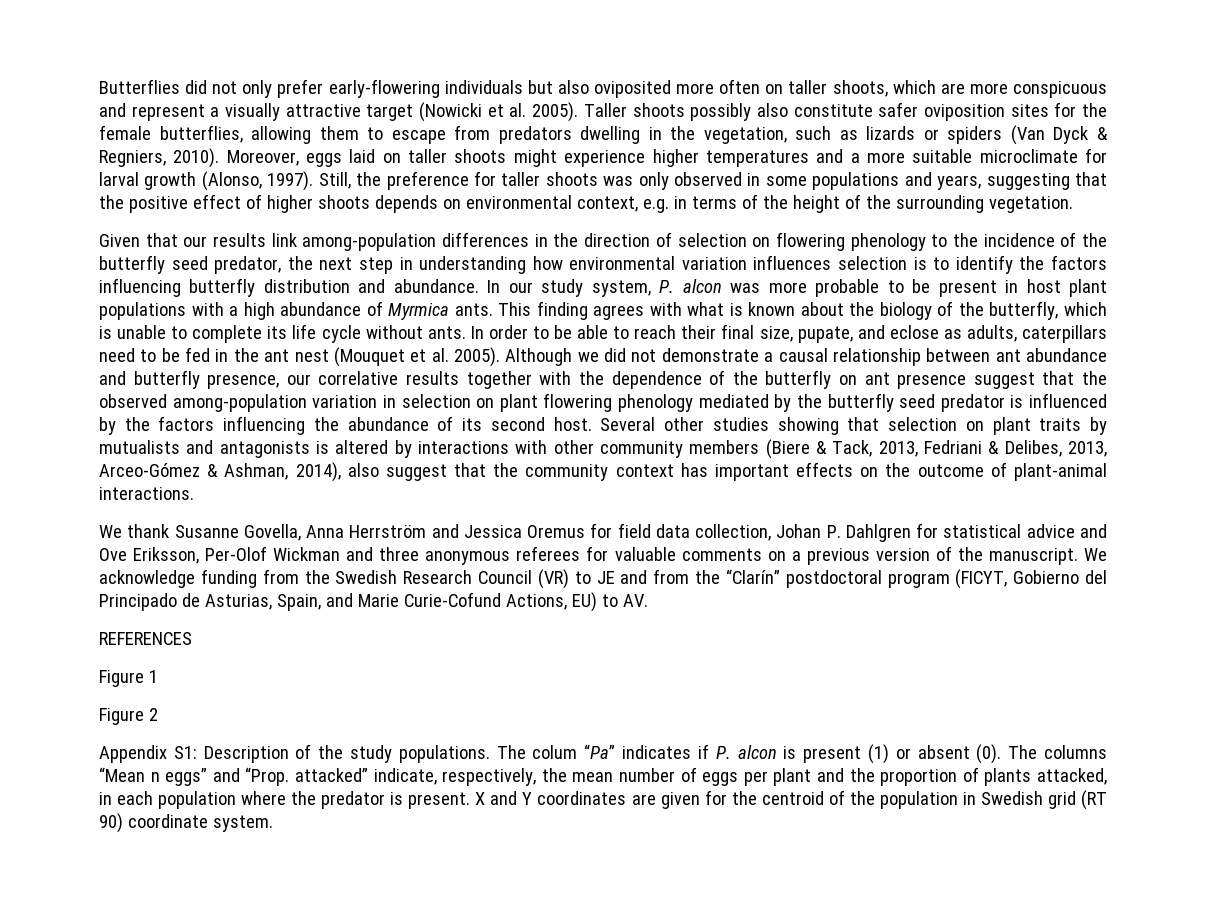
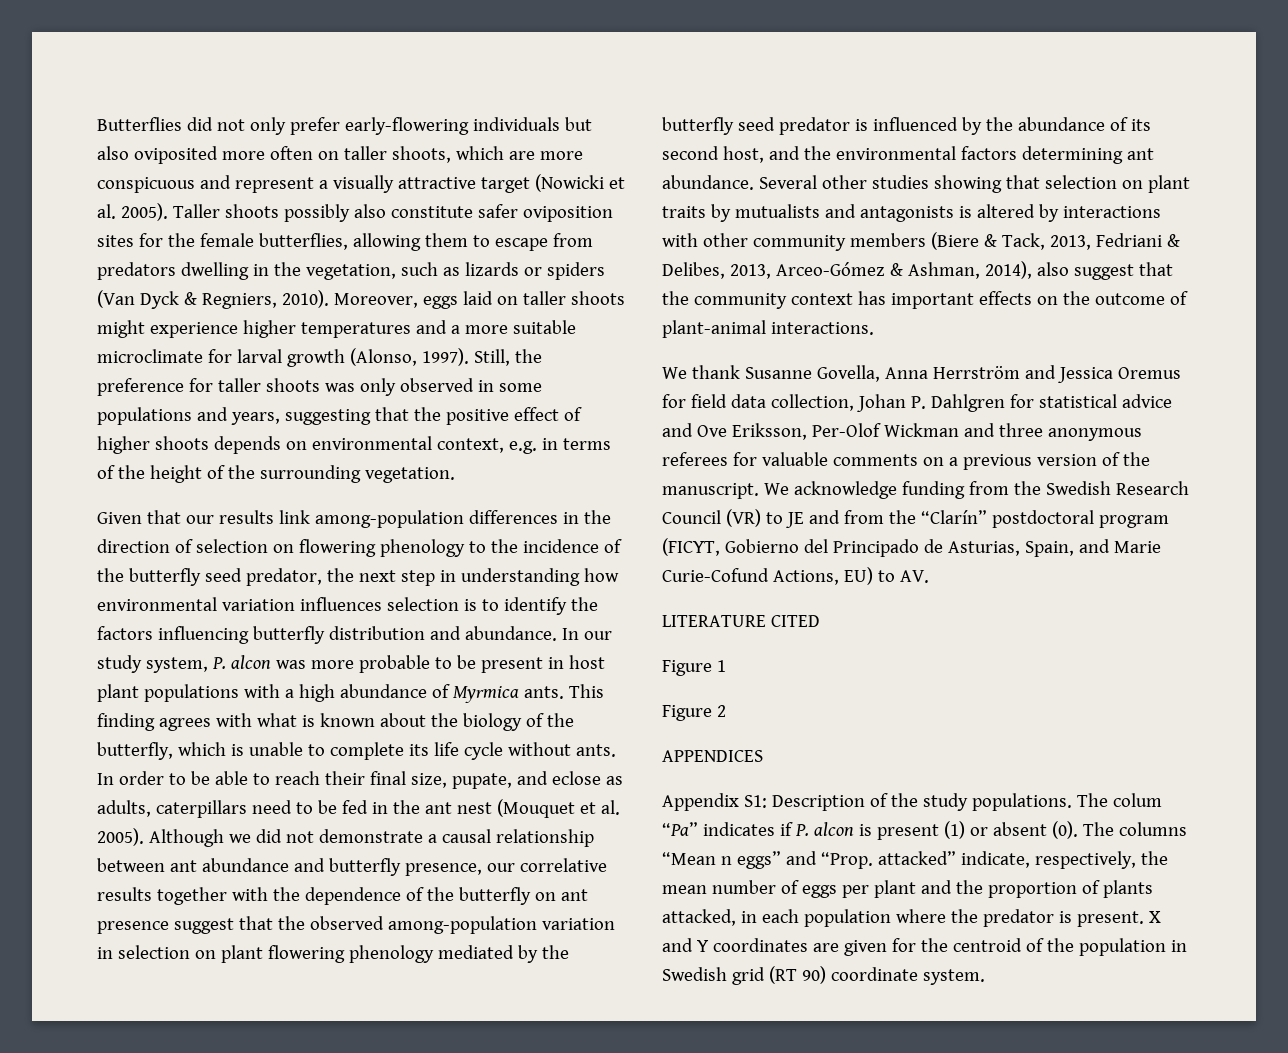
- Although we did not demonstrate a causal relationship between ant abundance and butterfly presence, our correlative results together with the dependence of the butterfly on ant presence suggest that the observed among-population variation in selection on plant flowering phenology mediated by the butterfly seed predator is influenced by the factors influencing the abundance of its second host.
+ Although we did not demonstrate a causal relationship between ant abundance and butterfly presence, our correlative results together with the dependence of the butterfly on ant presence suggest that the observed among-population variation in selection on plant flowering phenology mediated by the butterfly seed predator is influenced by the abundance of its second host, and the environmental factors determining ant abundance.
- REFERENCES
+ LITERATURE CITED
+ APPENDICES

